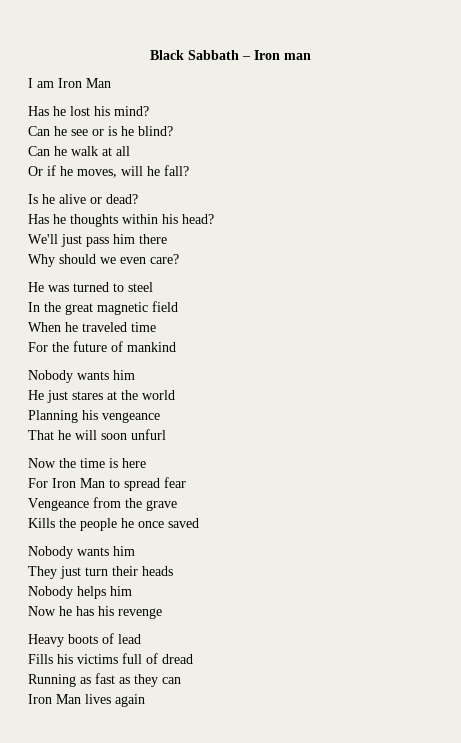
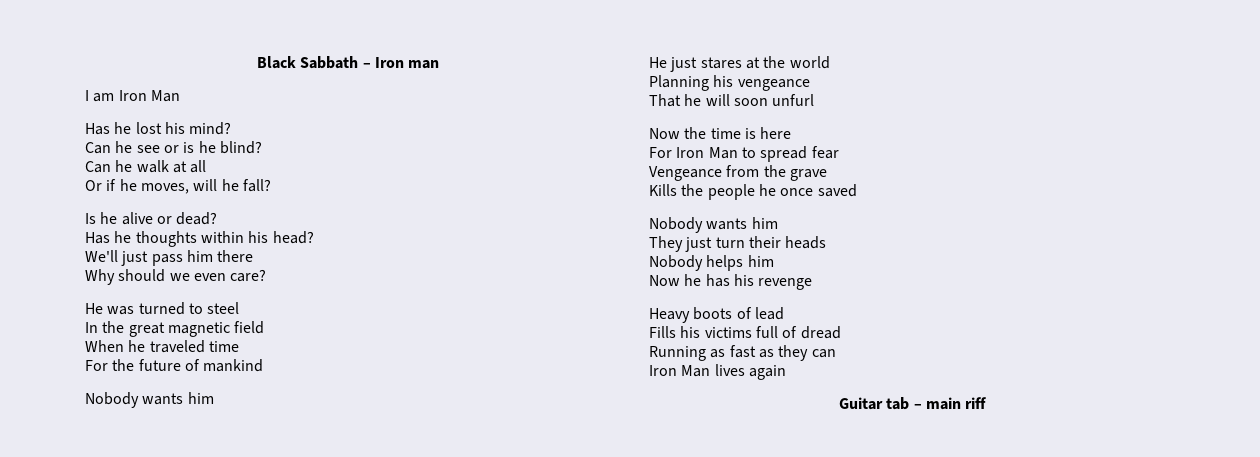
+ Guitar tab – main riff

